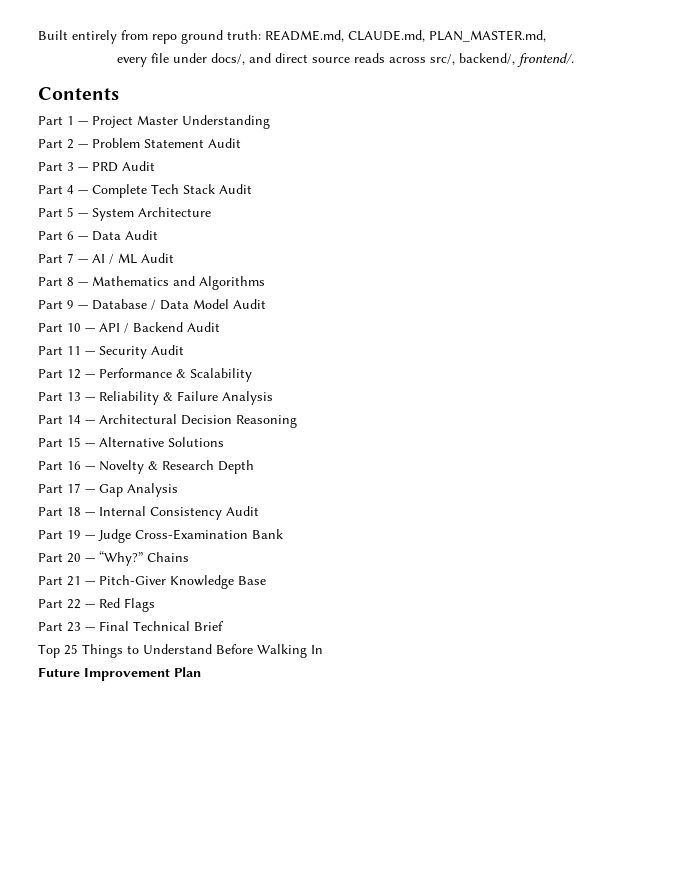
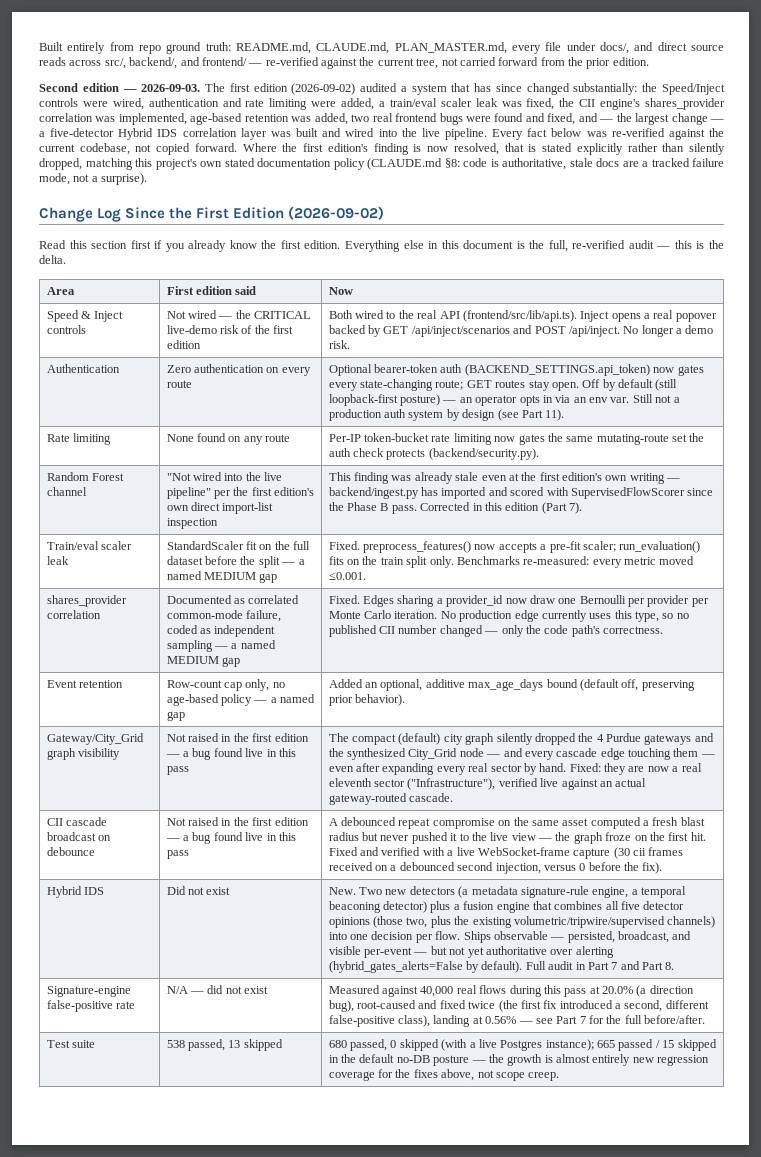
- Built entirely from repo ground truth: README.md, CLAUDE.md, PLAN_MASTER.md,
- every file under docs/, and direct source reads across src/, backend/, frontend/.
- Contents
- Part 1 — Project Master Understanding
- Part 2 — Problem Statement Audit
- Part 3 — PRD Audit
- Part 4 — Complete Tech Stack Audit
- Part 5 — System Architecture
- Part 6 — Data Audit
- Part 7 — AI / ML Audit
- Part 8 — Mathematics and Algorithms
- Part 9 — Database / Data Model Audit
- Part 10 — API / Backend Audit
- Part 11 — Security Audit
- Part 12 — Performance & Scalability
- Part 13 — Reliability & Failure Analysis
- Part 14 — Architectural Decision Reasoning
- Part 15 — Alternative Solutions
- Part 16 — Novelty & Research Depth
- Part 17 — Gap Analysis
- Part 18 — Internal Consistency Audit
- Part 19 — Judge Cross-Examination Bank
- Part 20 — “Why?” Chains
- Part 21 — Pitch-Giver Knowledge Base
- Part 22 — Red Flags
- Part 23 — Final Technical Brief
- Top 25 Things to Understand Before Walking In
- Future Improvement Plan
+ Built entirely from repo ground truth: README.md, CLAUDE.md, PLAN_MASTER.md, every file under docs/, and direct source reads across src/, backend/, and frontend/ — re-verified against the current tree, not carried forward from the prior edition.
+ Second edition — 2026-09-03. The first edition (2026-09-02) audited a system that has since changed substantially: the Speed/Inject controls were wired, authentication and rate limiting were added, a train/eval scaler leak was fixed, the CII engine's shares_provider correlation was implemented, age-based retention was added, two real frontend bugs were found and fixed, and — the largest change — a five-detector Hybrid IDS correlation layer was built and wired into the live pipeline. Every fact below was re-verified against the current codebase, not copied forward. Where the first edition's finding is now resolved, that is stated explicitly rather than silently dropped, matching this project's own stated documentation policy (CLAUDE.md §8: code is authoritative, stale docs are a tracked failure mode, not a surprise).
+ Change Log Since the First Edition (2026-09-02)
+ Read this section first if you already know the first edition. Everything else in this document is the full, re-verified audit — this is the delta.
+ Area | First edition said | Now
+ Speed & Inject controls | Not wired — the CRITICAL live-demo risk of the first edition | Both wired to the real API (frontend/src/lib/api.ts). Inject opens a real popover backed by GET /api/inject/scenarios and POST /api/inject. No longer a demo risk.
+ Authentication | Zero authentication on every route | Optional bearer-token auth (BACKEND_SETTINGS.api_token) now gates every state-changing route; GET routes stay open. Off by default (still loopback-first posture) — an operator opts in via an env var. Still not a production auth system by design (see Part 11).
+ Rate limiting | None found on any route | Per-IP token-bucket rate limiting now gates the same mutating-route set the auth check protects (backend/security.py).
+ Random Forest channel | "Not wired into the live pipeline" per the first edition's own direct import-list inspection | This finding was already stale even at the first edition's own writing — backend/ingest.py has imported and scored with SupervisedFlowScorer since the Phase B pass. Corrected in this edition (Part 7).
+ Train/eval scaler leak | StandardScaler fit on the full dataset before the split — a named MEDIUM gap | Fixed. preprocess_features() now accepts a pre-fit scaler; run_evaluation() fits on the train split only. Benchmarks re-measured: every metric moved ≤0.001.
+ shares_provider correlation | Documented as correlated common-mode failure, coded as independent sampling — a named MEDIUM gap | Fixed. Edges sharing a provider_id now draw one Bernoulli per provider per Monte Carlo iteration. No production edge currently uses this type, so no published CII number changed — only the code path's correctness.
+ Event retention | Row-count cap only, no age-based policy — a named gap | Added an optional, additive max_age_days bound (default off, preserving prior behavior).
+ Gateway/City_Grid graph visibility | Not raised in the first edition — a bug found live in this pass | The compact (default) city graph silently dropped the 4 Purdue gateways and the synthesized City_Grid node — and every cascade edge touching them — even after expanding every real sector by hand. Fixed: they are now a real eleventh sector ("Infrastructure"), verified live against an actual gateway-routed cascade.
+ CII cascade broadcast on debounce | Not raised in the first edition — a bug found live in this pass | A debounced repeat compromise on the same asset computed a fresh blast radius but never pushed it to the live view — the graph froze on the first hit. Fixed and verified with a live WebSocket-frame capture (30 cii frames received on a debounced second injection, versus 0 before the fix).
+ Hybrid IDS | Did not exist | New. Two new detectors (a metadata signature-rule engine, a temporal beaconing detector) plus a fusion engine that combines all five detector opinions (those two, plus the existing volumetric/tripwire/supervised channels) into one decision per flow. Ships observable — persisted, broadcast, and visible per-event — but not yet authoritative over alerting (hybrid_gates_alerts=False by default). Full audit in Part 7 and Part 8.
+ Signature-engine false-positive rate | N/A — did not exist | Measured against 40,000 real flows during this pass at 20.0% (a direction bug), root-caused and fixed twice (the first fix introduced a second, different false-positive class), landing at 0.56% — see Part 7 for the full before/after.
+ Test suite | 538 passed, 13 skipped | 680 passed, 0 skipped (with a live Postgres instance); 665 passed / 15 skipped in the default no-DB posture — the growth is almost entirely new regression coverage for the fixes above, not scope creep.

